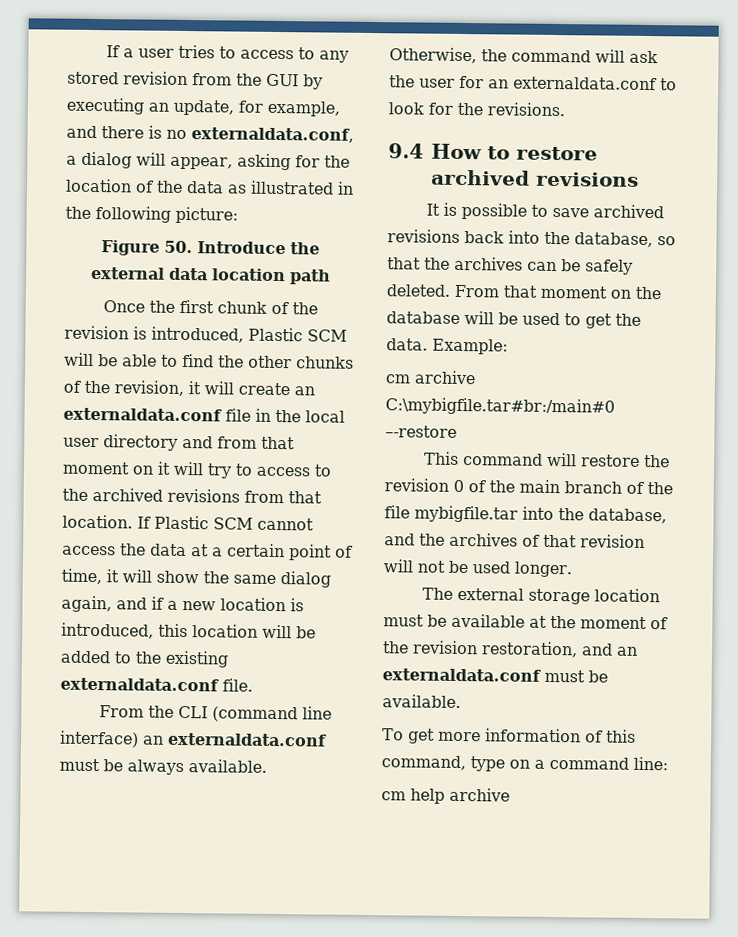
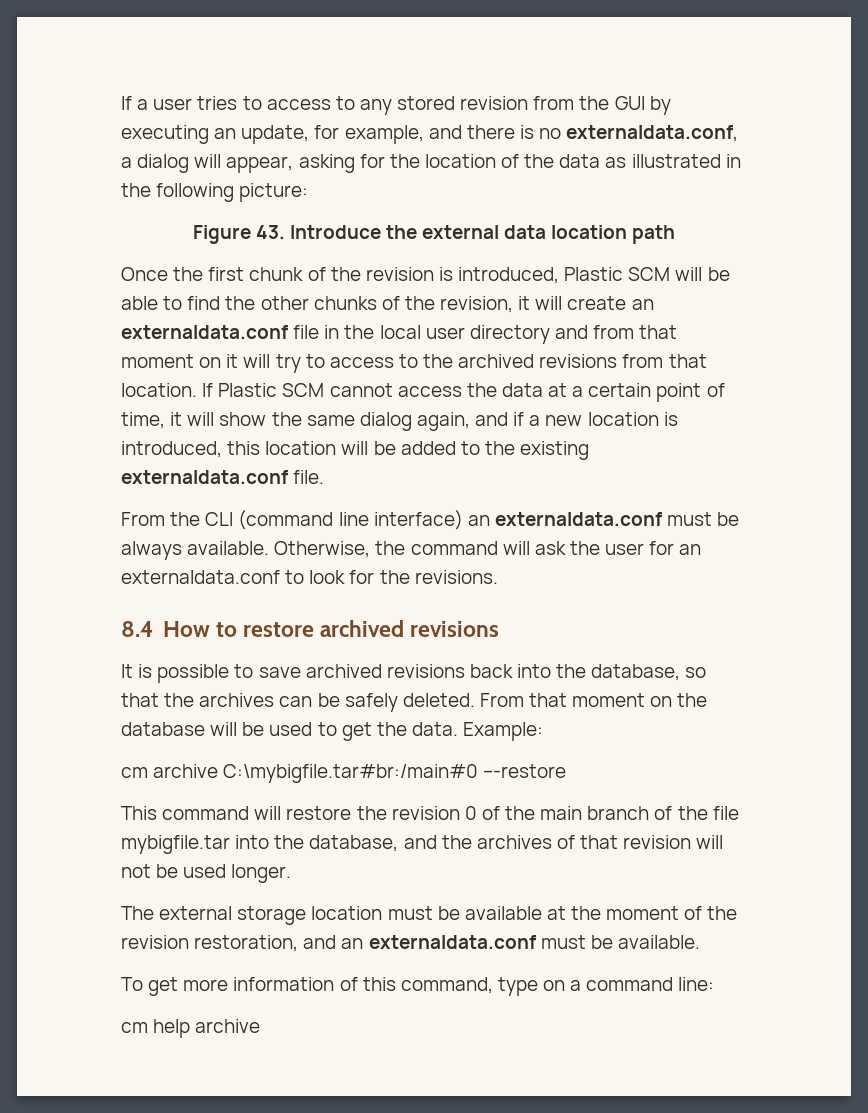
- Figure 50. Introduce the external data location path
+ Figure 43. Introduce the external data location path
- 9.4 How to restore archived revisions
+ 8.4 How to restore archived revisions

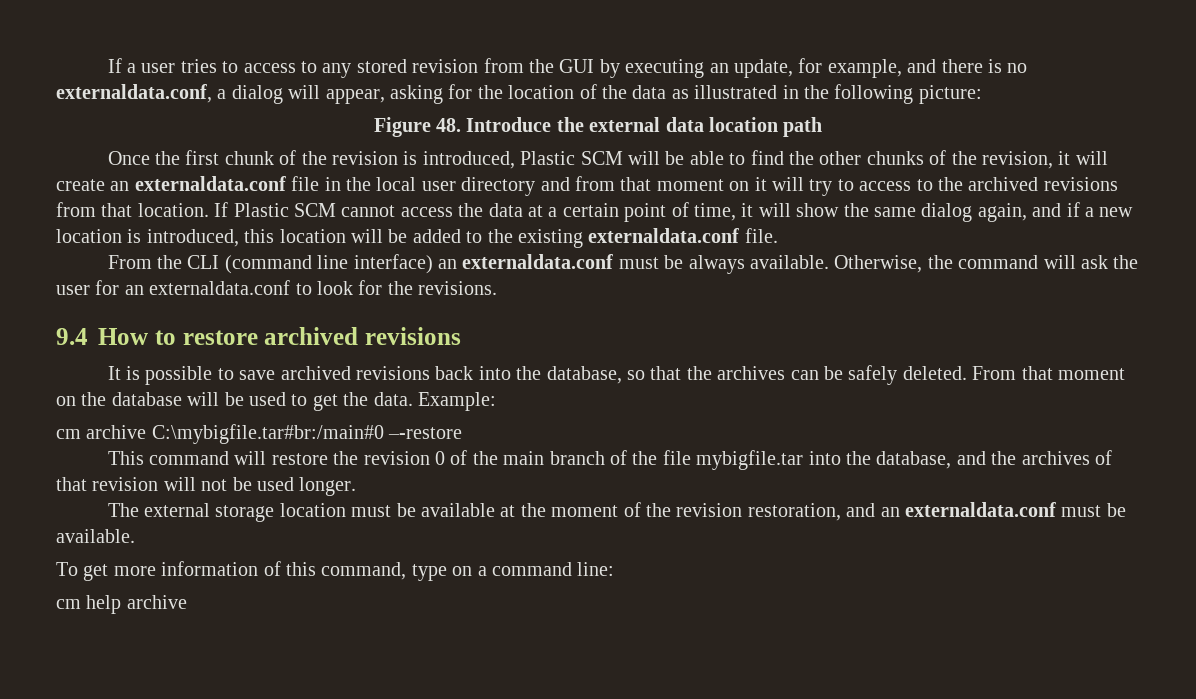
- Figure 43. Introduce the external data location path
+ Figure 48. Introduce the external data location path
- 8.4 How to restore archived revisions
+ 9.4 How to restore archived revisions

